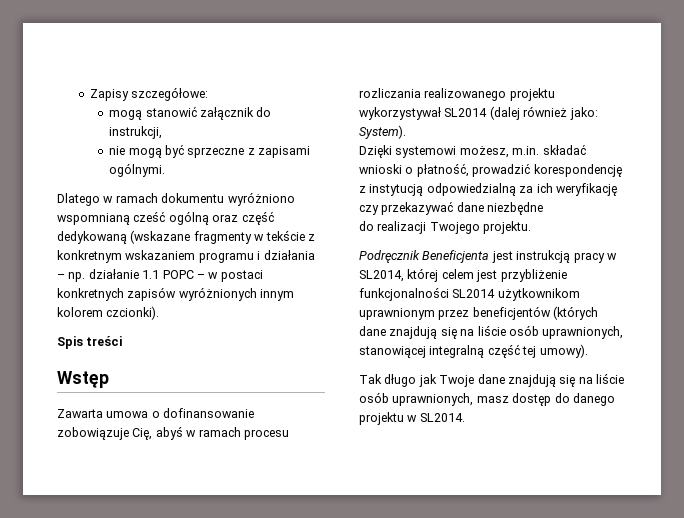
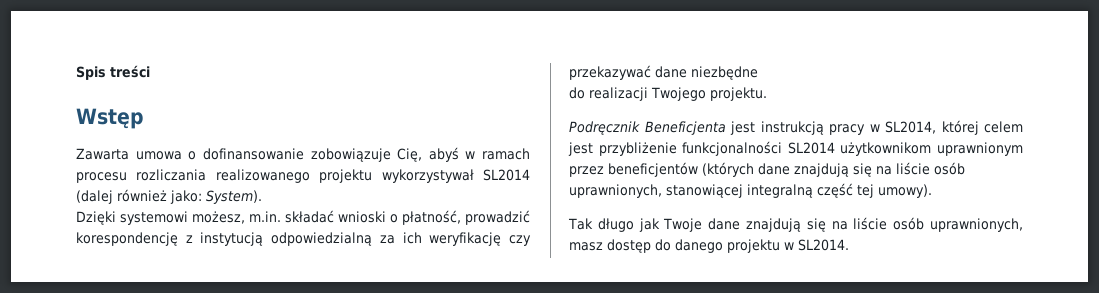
- Zapisy szczegółowe:
- mogą stanowić załącznik do instrukcji,
- nie mogą być sprzeczne z zapisami ogólnymi.
- Dlatego w ramach dokumentu wyróżniono wspomnianą cześć ogólną oraz część dedykowaną (wskazane fragmenty w tekście z konkretnym wskazaniem programu i działania – np. działanie 1.1 POPC – w postaci konkretnych zapisów wyróżnionych innym kolorem czcionki).

